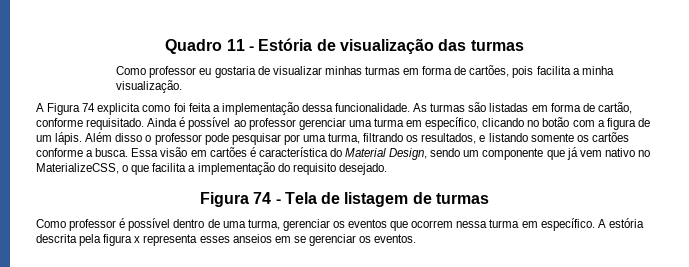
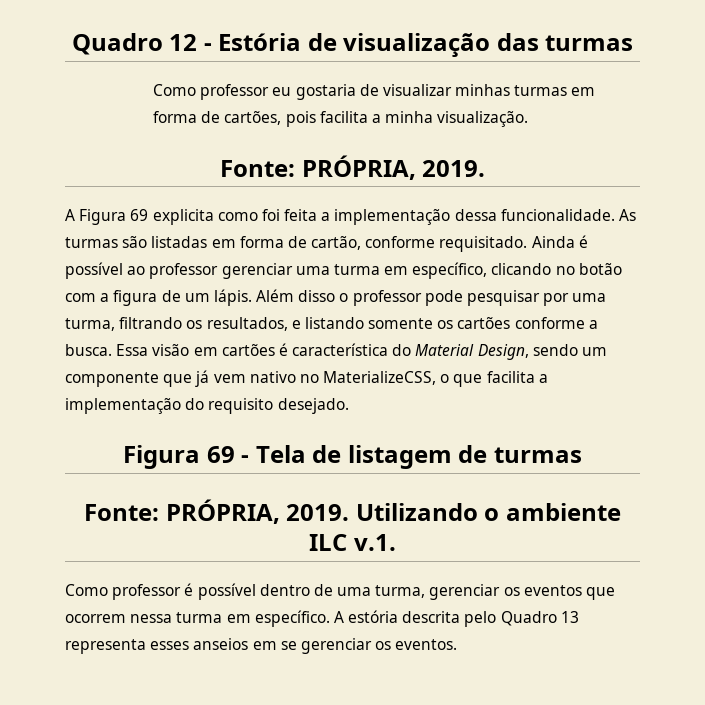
- Quadro 11 - Estória de visualização das turmas
+ Quadro 12 - Estória de visualização das turmas
  Como professor eu gostaria de visualizar minhas turmas em forma de cartões, pois facilita a minha visualização.
+ Fonte: PRÓPRIA, 2019.
- A Figura 74 explicita como foi feita a implementação dessa funcionalidade.
+ A Figura 69 explicita como foi feita a implementação dessa funcionalidade.
- Figura 74 - Tela de listagem de turmas
+ Figura 69 - Tela de listagem de turmas
+ Fonte: PRÓPRIA, 2019. Utilizando o ambiente ILC v.1.
- A estória descrita pela figura x representa esses anseios em se gerenciar os eventos.
+ A estória descrita pelo Quadro 13 representa esses anseios em se gerenciar os eventos.

